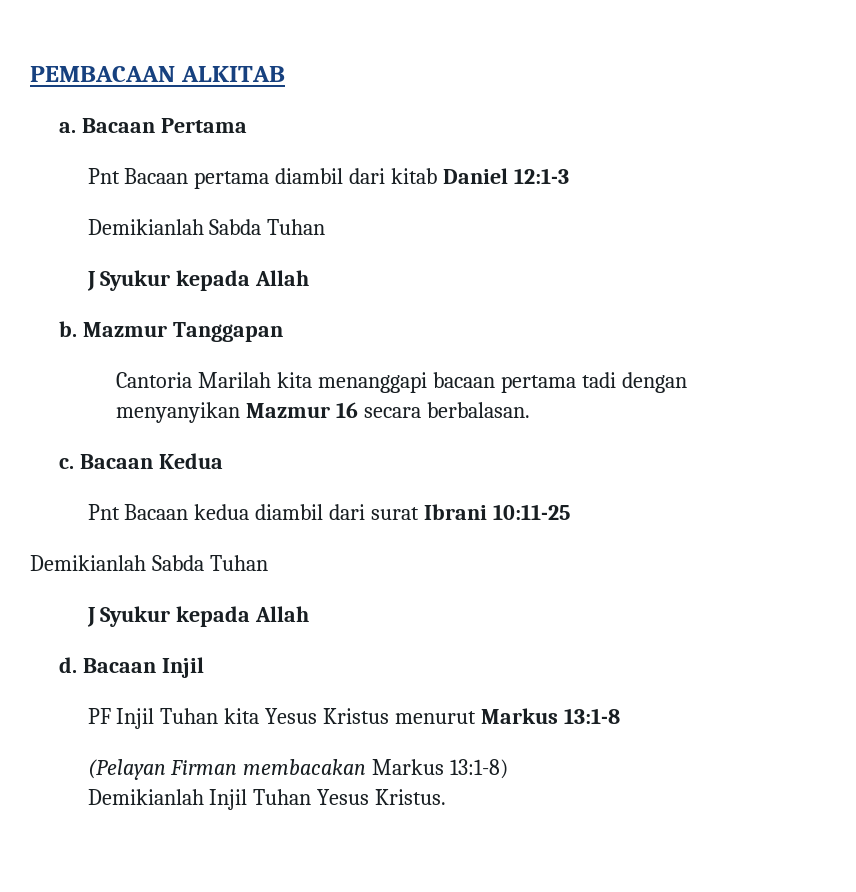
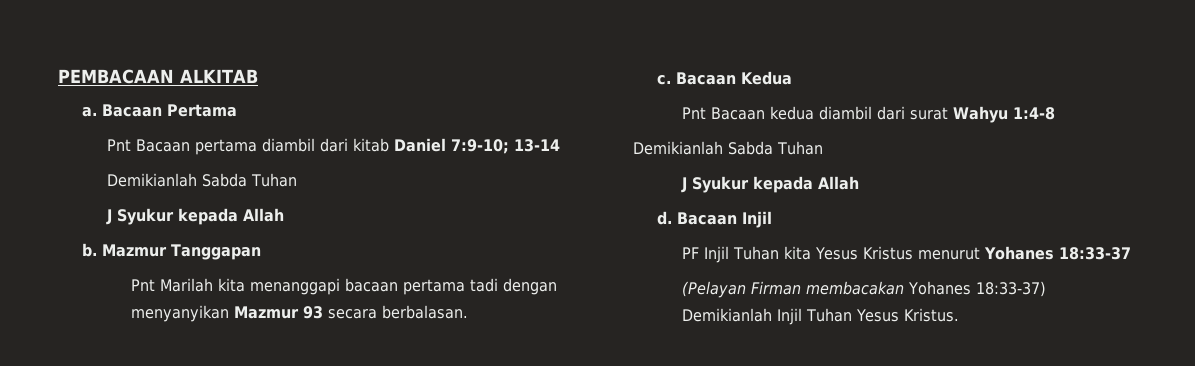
- Pnt Bacaan pertama diambil dari kitab Daniel 12:1-3
+ Pnt Bacaan pertama diambil dari kitab Daniel 7:9-10; 13-14
- Cantoria Marilah kita menanggapi bacaan pertama tadi dengan menyanyikan Mazmur 16 secara berbalasan.
+ Pnt Marilah kita menanggapi bacaan pertama tadi dengan menyanyikan Mazmur 93 secara berbalasan.
- Pnt Bacaan kedua diambil dari surat Ibrani 10:11-25
+ Pnt Bacaan kedua diambil dari surat Wahyu 1:4-8
- PF Injil Tuhan kita Yesus Kristus menurut Markus 13:1-8
+ PF Injil Tuhan kita Yesus Kristus menurut Yohanes 18:33-37
- (Pelayan Firman membacakan Markus 13:1-8)
+ (Pelayan Firman membacakan Yohanes 18:33-37)

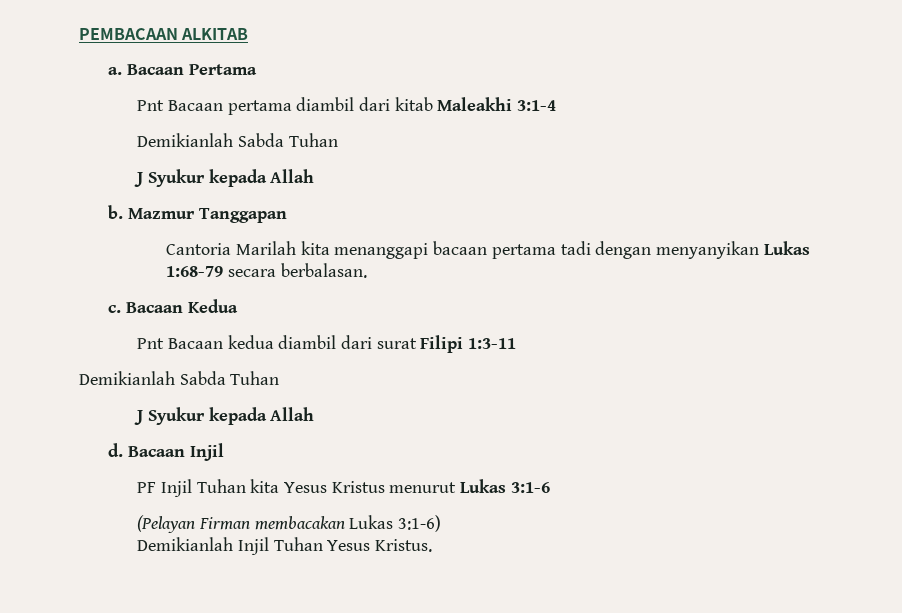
- Pnt Bacaan pertama diambil dari kitab Daniel 7:9-10; 13-14
+ Pnt Bacaan pertama diambil dari kitab Maleakhi 3:1-4
- Pnt Marilah kita menanggapi bacaan pertama tadi dengan menyanyikan Mazmur 93 secara berbalasan.
+ Cantoria Marilah kita menanggapi bacaan pertama tadi dengan menyanyikan Lukas 1:68-79 secara berbalasan.
- Pnt Bacaan kedua diambil dari surat Wahyu 1:4-8
+ Pnt Bacaan kedua diambil dari surat Filipi 1:3-11
- PF Injil Tuhan kita Yesus Kristus menurut Yohanes 18:33-37
+ PF Injil Tuhan kita Yesus Kristus menurut Lukas 3:1-6
- (Pelayan Firman membacakan Yohanes 18:33-37)
+ (Pelayan Firman membacakan Lukas 3:1-6)

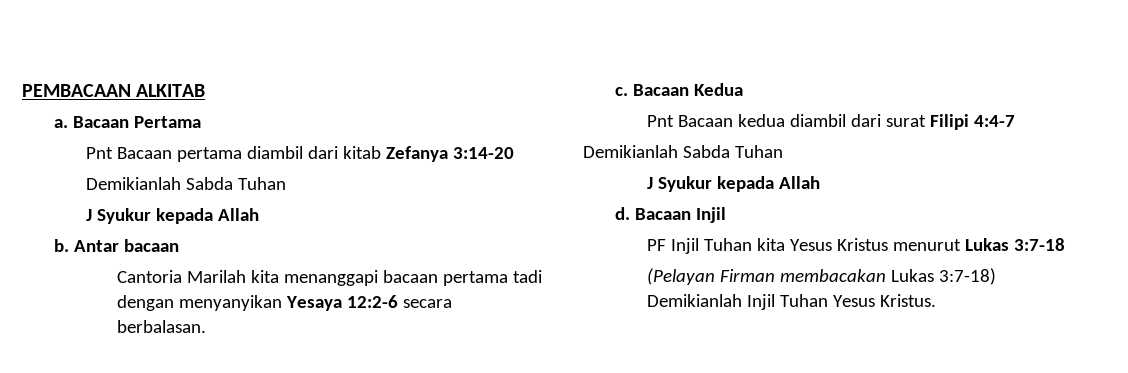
- Pnt Bacaan pertama diambil dari kitab Maleakhi 3:1-4
+ Pnt Bacaan pertama diambil dari kitab Zefanya 3:14-20
- Mazmur Tanggapan
+ Antar bacaan
- Cantoria Marilah kita menanggapi bacaan pertama tadi dengan menyanyikan Lukas 1:68-79 secara berbalasan.
+ Cantoria Marilah kita menanggapi bacaan pertama tadi dengan menyanyikan Yesaya 12:2-6 secara berbalasan.
- Pnt Bacaan kedua diambil dari surat Filipi 1:3-11
+ Pnt Bacaan kedua diambil dari surat Filipi 4:4-7
- PF Injil Tuhan kita Yesus Kristus menurut Lukas 3:1-6
+ PF Injil Tuhan kita Yesus Kristus menurut Lukas 3:7-18
- (Pelayan Firman membacakan Lukas 3:1-6)
+ (Pelayan Firman membacakan Lukas 3:7-18)

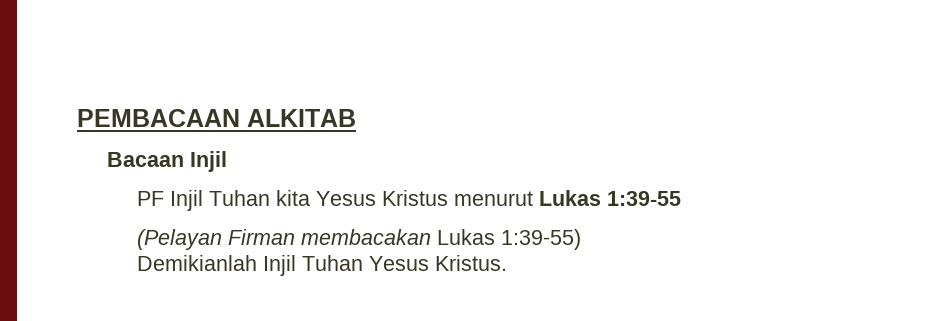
- a. Bacaan Pertama
- Pnt Bacaan pertama diambil dari kitab Zefanya 3:14-20
- Demikianlah Sabda Tuhan
- J Syukur kepada Allah
- b. Antar bacaan
- Cantoria Marilah kita menanggapi bacaan pertama tadi dengan menyanyikan Yesaya 12:2-6 secara berbalasan.
- c. Bacaan Kedua
- Pnt Bacaan kedua diambil dari surat Filipi 4:4-7
- Demikianlah Sabda Tuhan
- J Syukur kepada Allah
- d.
- PF Injil Tuhan kita Yesus Kristus menurut Lukas 3:7-18
+ PF Injil Tuhan kita Yesus Kristus menurut Lukas 1:39-55
- (Pelayan Firman membacakan Lukas 3:7-18)
+ (Pelayan Firman membacakan Lukas 1:39-55)

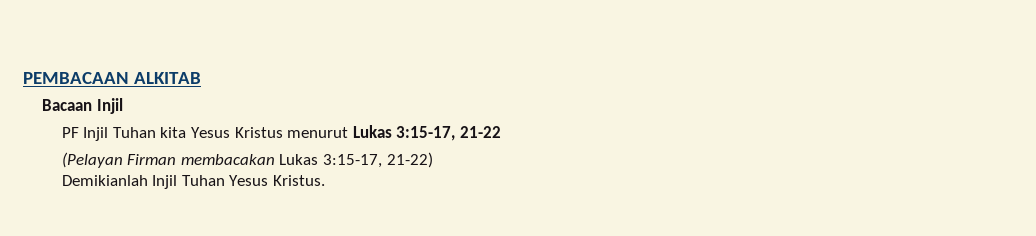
- PF Injil Tuhan kita Yesus Kristus menurut Lukas 1:39-55
+ PF Injil Tuhan kita Yesus Kristus menurut Lukas 3:15-17, 21-22
- (Pelayan Firman membacakan Lukas 1:39-55)
+ (Pelayan Firman membacakan Lukas 3:15-17, 21-22)

